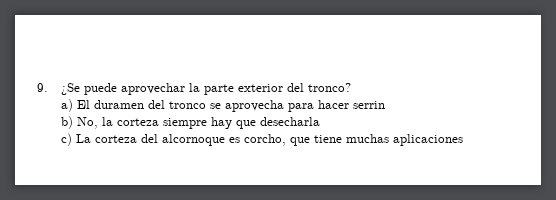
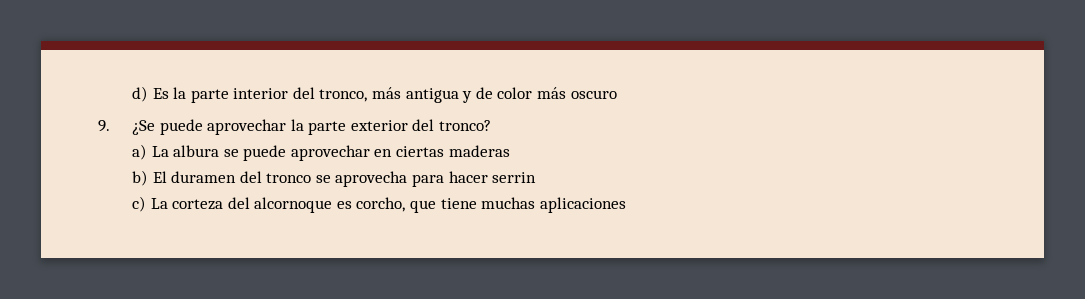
+ d) Es la parte interior del tronco, más antigua y de color más oscuro
- a) El duramen del tronco se aprovecha para hacer serrin
+ a) La albura se puede aprovechar en ciertas maderas
+ b) El duramen del tronco se aprovecha para hacer serrin
- b) No, la corteza siempre hay que desecharla

